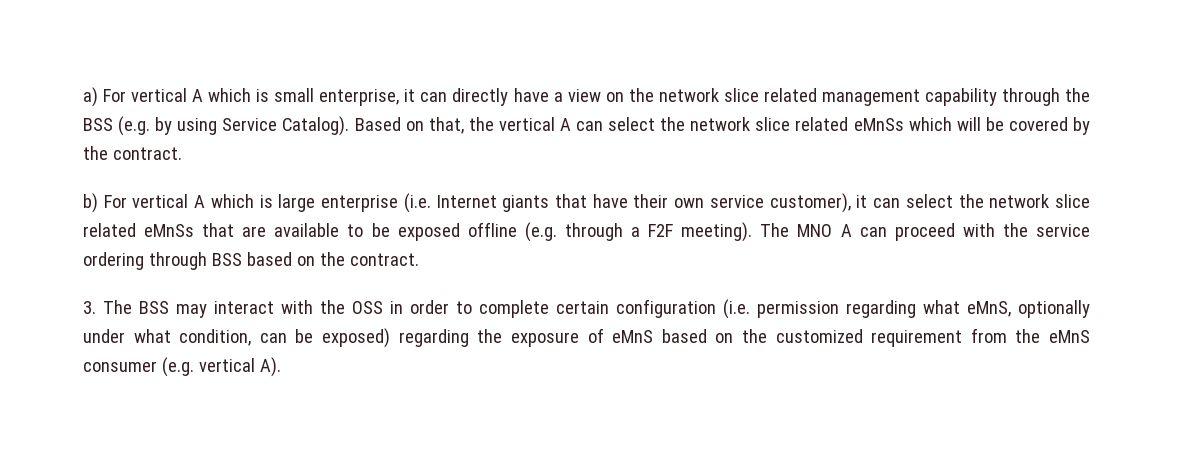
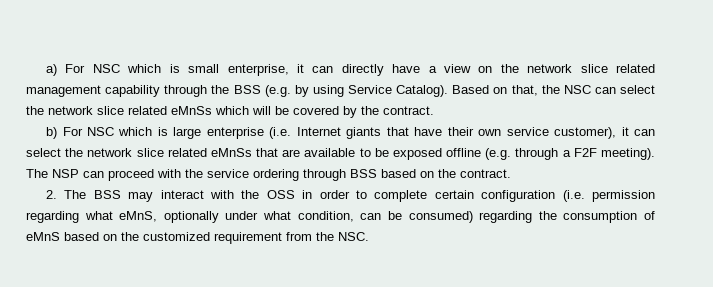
- a) For vertical A which is small enterprise, it can directly have a view on the network slice related management capability through the BSS (e.g. by using Service Catalog).
+ a) For NSC which is small enterprise, it can directly have a view on the network slice related management capability through the BSS (e.g. by using Service Catalog).
- Based on that, the vertical A can select the network slice related eMnSs which will be covered by the contract.
+ Based on that, the NSC can select the network slice related eMnSs which will be covered by the contract.
- b) For vertical A which is large enterprise (i.e. Internet giants that have their own service customer), it can select the network slice related eMnSs that are available to be exposed offline (e.g. through a F2F meeting).
+ b) For NSC which is large enterprise (i.e. Internet giants that have their own service customer), it can select the network slice related eMnSs that are available to be exposed offline (e.g. through a F2F meeting).
- The MNO A can proceed with the service ordering through BSS based on the contract.
+ The NSP can proceed with the service ordering through BSS based on the contract.
- 3. The BSS may interact with the OSS in order to complete certain configuration (i.e. permission regarding what eMnS, optionally under what condition, can be exposed) regarding the exposure of eMnS based on the customized requirement from the eMnS consumer (e.g. vertical A).
+ 2. The BSS may interact with the OSS in order to complete certain configuration (i.e. permission regarding what eMnS, optionally under what condition, can be consumed) regarding the consumption of eMnS based on the customized requirement from the NSC.

